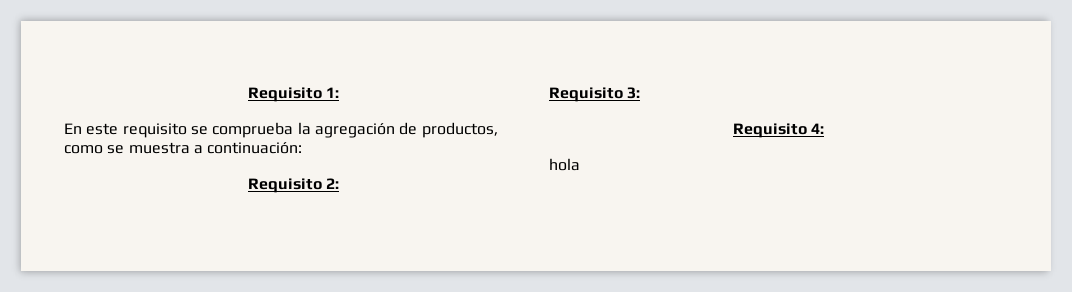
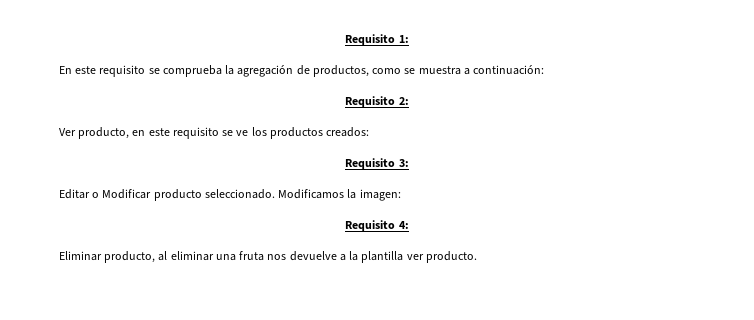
+ Ver producto, en este requisito se ve los productos creados:
  Requisito 3:
+ Editar o Modificar producto seleccionado. Modificamos la imagen:
  Requisito 4:
- hola
+ Eliminar producto, al eliminar una fruta nos devuelve a la plantilla ver producto.

